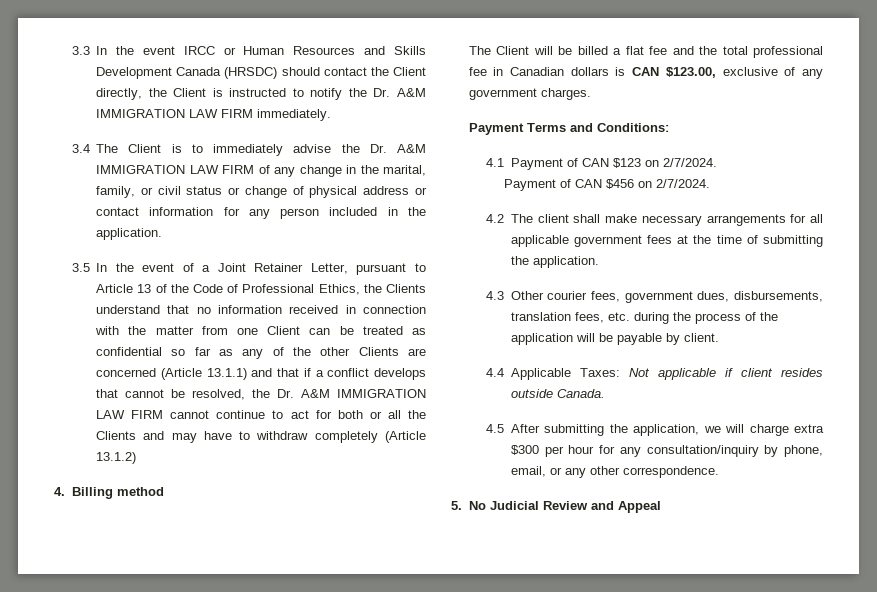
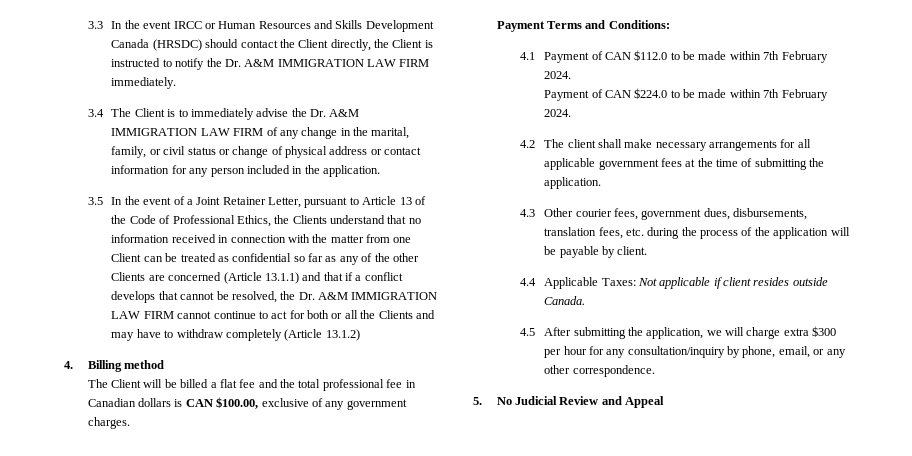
- The Client will be billed a flat fee and the total professional fee in Canadian dollars is CAN $123.00, exclusive of any government charges.
+ The Client will be billed a flat fee and the total professional fee in Canadian dollars is CAN $100.00, exclusive of any government charges.
- 4.1 Payment of CAN $123 on 2/7/2024.
- Payment of CAN $456 on 2/7/2024.
+ 4.1 Payment of CAN $112.0 to be made within 7th February 2024.
+ Payment of CAN $224.0 to be made within 7th February 2024.

